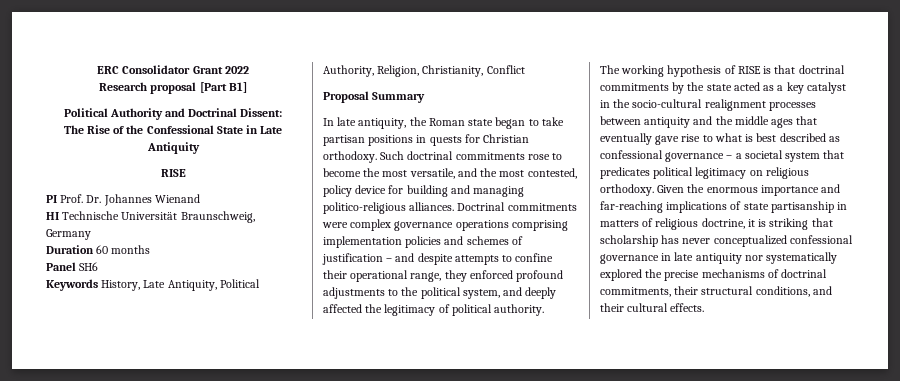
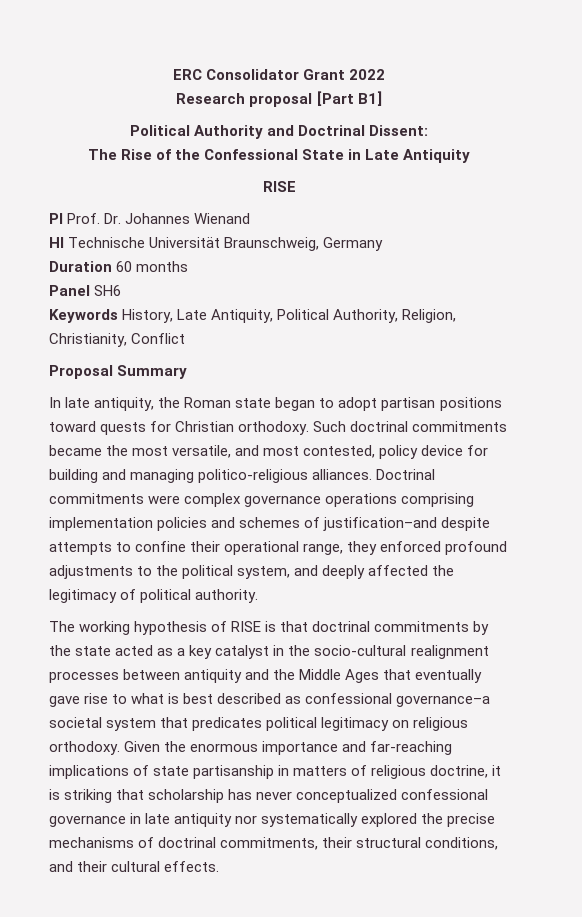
- In late antiquity, the Roman state began to take partisan positions in quests for Christian orthodoxy.
+ In late antiquity, the Roman state began to adopt partisan positions toward quests for Christian orthodoxy.
- Such doctrinal commitments rose to become the most versatile, and the most contested, policy device for building and managing politico-religious alliances.
+ Such doctrinal commitments became the most versatile, and most contested, policy device for building and managing politico-religious alliances.
- Doctrinal commitments were complex governance operations comprising implementation policies and schemes of justification – and despite attempts to confine their operational range, they enforced profound adjustments to the political system, and deeply affected the legitimacy of political authority.
+ Doctrinal commitments were complex governance operations comprising implementation policies and schemes of justification–and despite attempts to confine their operational range, they enforced profound adjustments to the political system, and deeply affected the legitimacy of political authority.
- The working hypothesis of RISE is that doctrinal commitments by the state acted as a key catalyst in the socio-cultural realignment processes between antiquity and the middle ages that eventually gave rise to what is best described as confessional governance – a societal system that predicates political legitimacy on religious orthodoxy.
+ The working hypothesis of RISE is that doctrinal commitments by the state acted as a key catalyst in the socio-cultural realignment processes between antiquity and the Middle Ages that eventually gave rise to what is best described as confessional governance–a societal system that predicates political legitimacy on religious orthodoxy.

